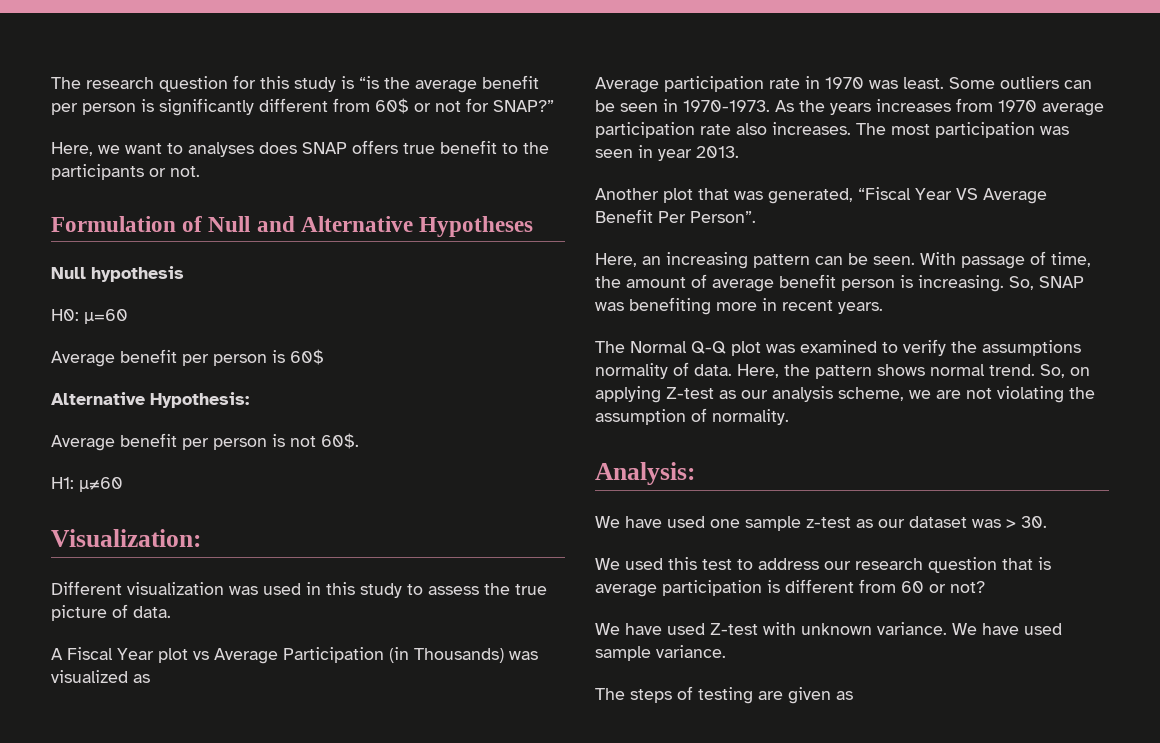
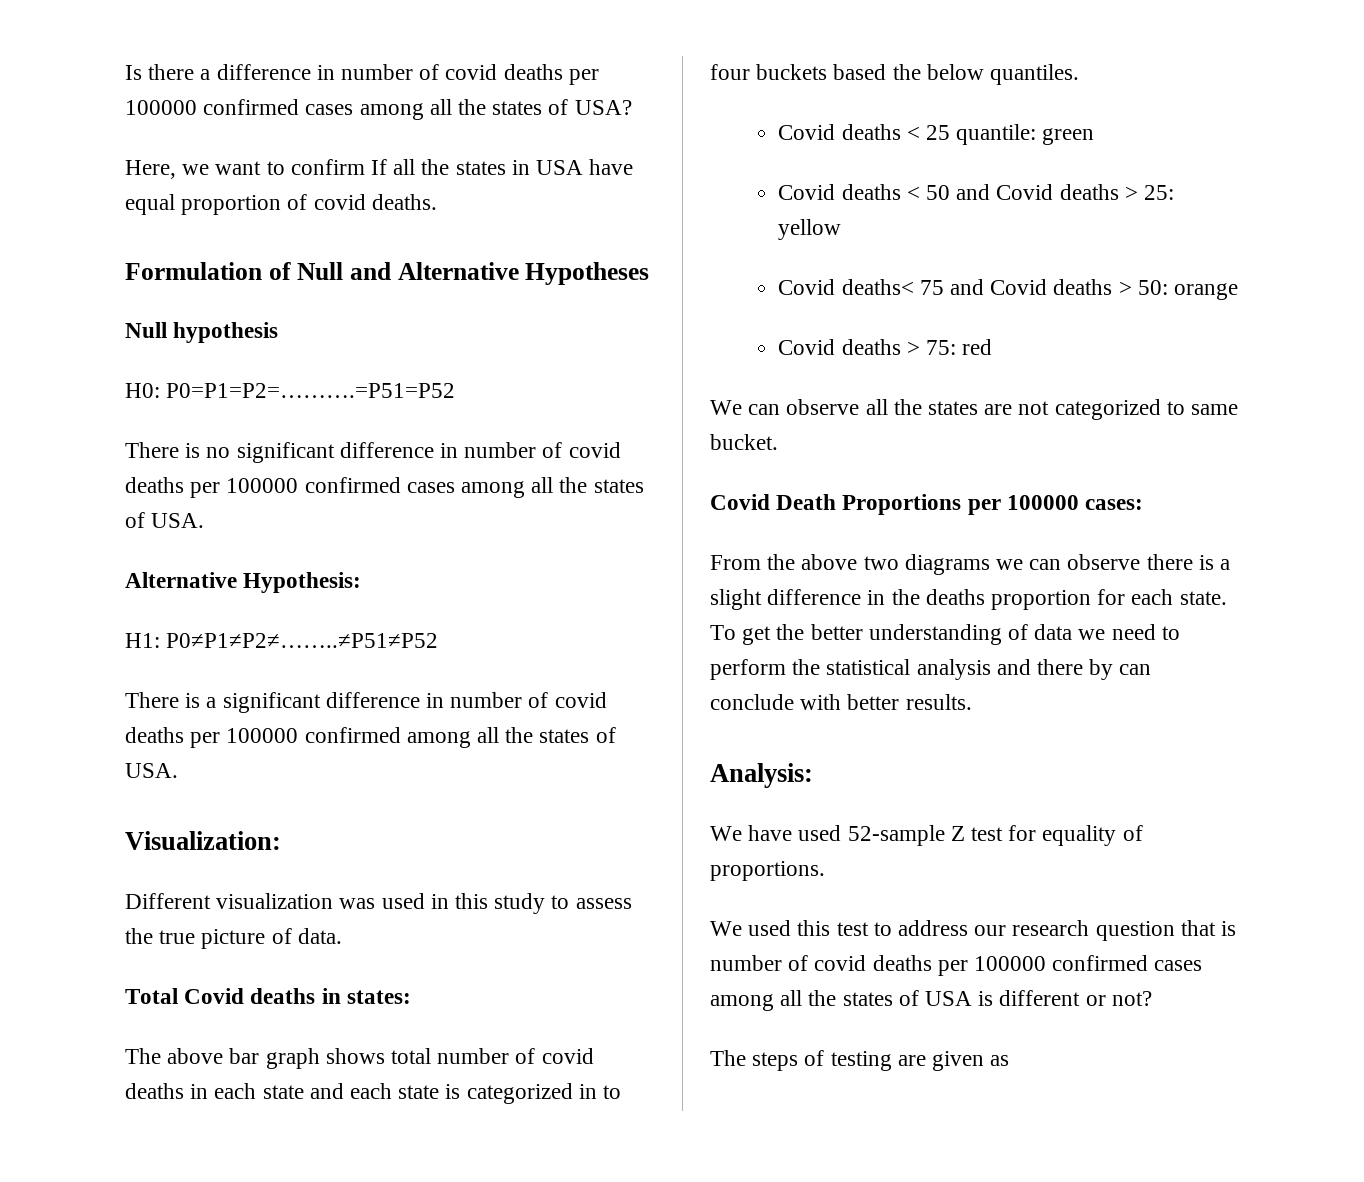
- The research question for this study is “is the average benefit per person is significantly different from 60$ or not for SNAP?”
- Here, we want to analyses does SNAP offers true benefit to the participants or not.
+ Is there a difference in number of covid deaths per 100000 confirmed cases among all the states of USA?
+ Here, we want to confirm If all the states in USA have equal proportion of covid deaths.
- H0: µ=60
- Average benefit per person is 60$
+ H0: P0=P1=P2=……….=P51=P52
+ There is no significant difference in number of covid deaths per 100000 confirmed cases among all the states of USA.
  Alternative Hypothesis:
- Average benefit per person is not 60$.
- H1: µ≠60
+ H1: P0≠P1≠P2≠……..≠P51≠P52
+ There is a significant difference in number of covid deaths per 100000 confirmed among all the states of USA.
- A Fiscal Year plot vs Average Participation (in Thousands) was visualized as
- Average participation rate in 1970 was least. Some outliers can be seen in 1970-1973. As the years increases from 1970 average participation rate also increases. The most participation was seen in year 2013.
- Another plot that was generated, “Fiscal Year VS Average Benefit Per Person”.
- Here, an increasing pattern can be seen. With passage of time, the amount of average benefit person is increasing. So, SNAP was benefiting more in recent years.
- The Normal Q-Q plot was examined to verify the assumptions normality of data. Here, the pattern shows normal trend. So, on applying Z-test as our analysis scheme, we are not violating the assumption of normality.
+ Total Covid deaths in states:
+ The above bar graph shows total number of covid deaths in each state and each state is categorized in to four buckets based the below quantiles.
+ Covid deaths < 25 quantile: green
+ Covid deaths < 50 and Covid deaths > 25: yellow
+ Covid deaths< 75 and Covid deaths > 50: orange
+ Covid deaths > 75: red
+ We can observe all the states are not categorized to same bucket.
+ Covid Death Proportions per 100000 cases:
+ From the above two diagrams we can observe there is a slight difference in the deaths proportion for each state. To get the better understanding of data we need to perform the statistical analysis and there by can conclude with better results.
  Analysis:
- We have used one sample z-test as our dataset was > 30.
+ We have used 52-sample Z test for equality of proportions.
- We used this test to address our research question that is average participation is different from 60 or not?
- We have used Z-test with unknown variance. We have used sample variance.
+ We used this test to address our research question that is number of covid deaths per 100000 confirmed cases among all the states of USA is different or not?

